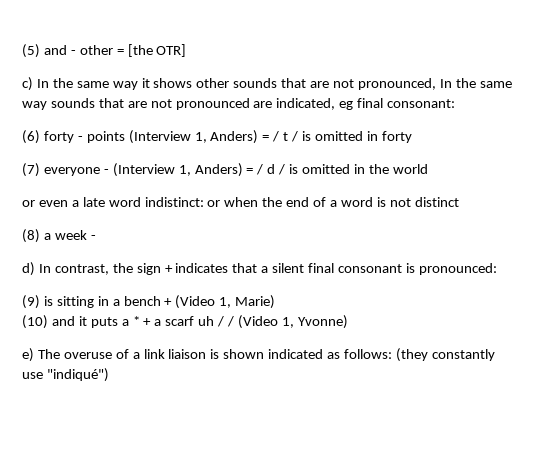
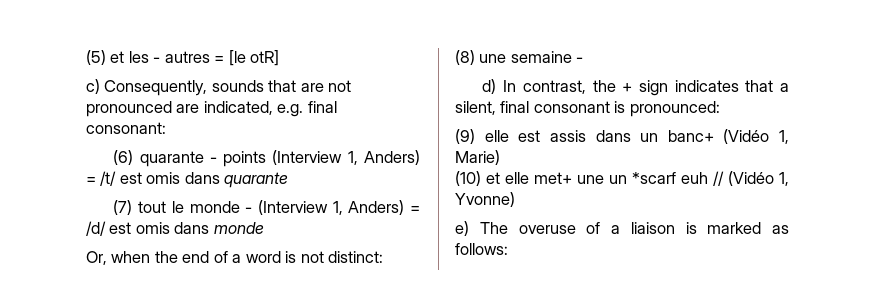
- (5) and - other = [the OTR]
- c) In the same way it shows other sounds that are not pronounced, In the same way sounds that are not pronounced are indicated, eg final consonant:
+ (5) et les - autres = [le otR]
+ c) Consequently, sounds that are not pronounced are indicated, e.g. final consonant:
- (6) forty - points (Interview 1, Anders) = / t / is omitted in forty
- (7) everyone - (Interview 1, Anders) = / d / is omitted in the world
- or even a late word indistinct: or when the end of a word is not distinct
+ (6) quarante - points (Interview 1, Anders) = /t/ est omis dans quarante
+ (7) tout le monde - (Interview 1, Anders) = /d/ est omis dans monde
+ Or, when the end of a word is not distinct:
- (8) a week -
+ (8) une semaine -
- d) In contrast, the sign + indicates that a silent final consonant is pronounced:
+ d) In contrast, the + sign indicates that a silent, final consonant is pronounced:
- (9) is sitting in a bench + (Video 1, Marie)
- (10) and it puts a * + a scarf uh / / (Video 1, Yvonne)
+ (9) elle est assis dans un banc+ (Vidéo 1, Marie)
+ (10) et elle met+ une un *scarf euh // (Vidéo 1, Yvonne)
- e) The overuse of a link liaison is shown indicated as follows: (they constantly use "indiqué")
+ e) The overuse of a liaison is marked as follows:

